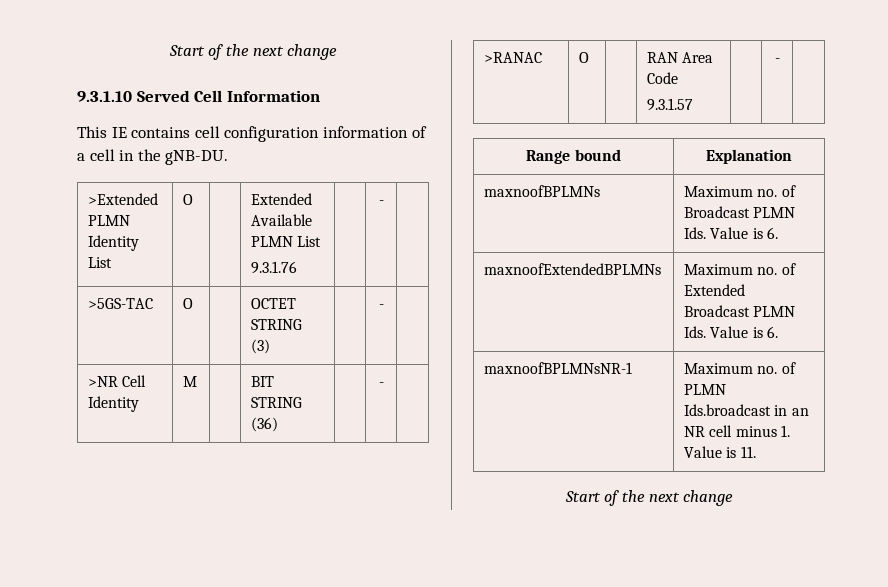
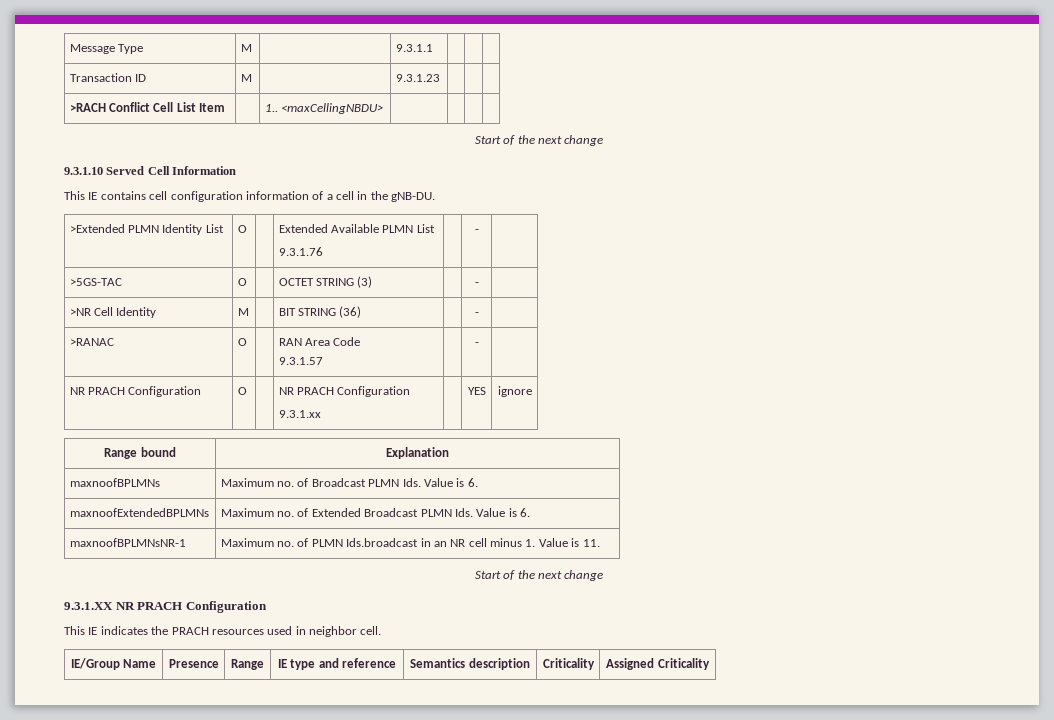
+ Message Type | M | | 9.3.1.1 | | |
+ Transaction ID | M | | 9.3.1.23 | | |
+ >RACH Conflict Cell List Item | | 1.. <maxCellingNBDU> | | | |
+ NR PRACH Configuration | O | | NR PRACH Configuration
+ 9.3.1.xx | | YES | ignore
+ 9.3.1.XX NR PRACH Configuration
+ This IE indicates the PRACH resources used in neighbor cell.
+ IE/Group Name | Presence | Range | IE type and reference | Semantics description | Criticality | Assigned Criticality

